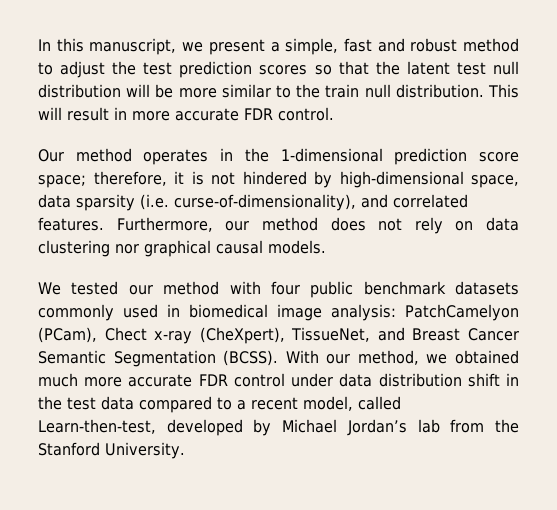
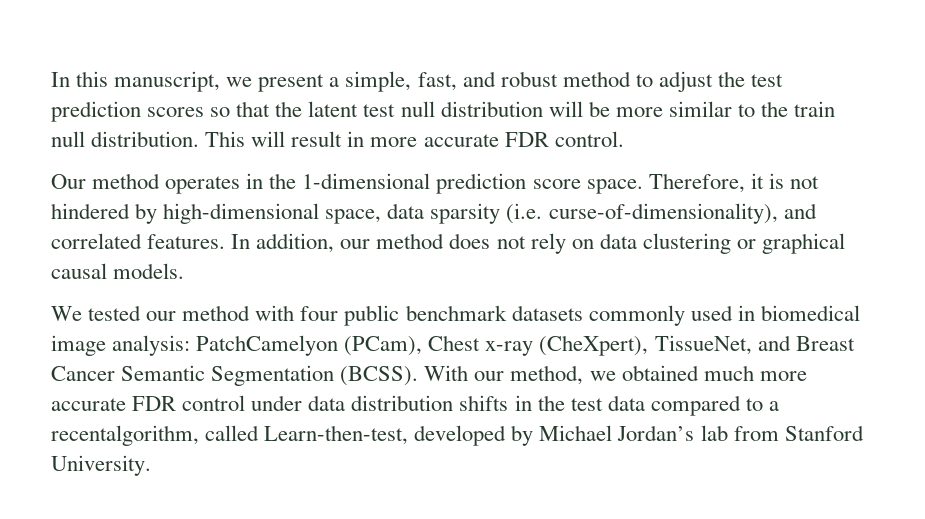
- In this manuscript, we present a simple, fast and robust method to adjust the test prediction scores so that the latent test null distribution will be more similar to the train null distribution.
+ In this manuscript, we present a simple, fast, and robust method to adjust the test prediction scores so that the latent test null distribution will be more similar to the train null distribution.
- Our method operates in the 1-dimensional prediction score space; therefore, it is not hindered by high-dimensional space, data sparsity (i.e. curse-of-dimensionality), and correlated features.
+ Our method operates in the 1-dimensional prediction score space. Therefore, it is not hindered by high-dimensional space, data sparsity (i.e. curse-of-dimensionality), and correlated features.
- Furthermore, our method does not rely on data clustering nor graphical causal models.
+ In addition, our method does not rely on data clustering or graphical causal models.
- We tested our method with four public benchmark datasets commonly used in biomedical image analysis: PatchCamelyon (PCam), Chect x-ray (CheXpert), TissueNet, and Breast Cancer Semantic Segmentation (BCSS).
+ We tested our method with four public benchmark datasets commonly used in biomedical image analysis: PatchCamelyon (PCam), Chest x-ray (CheXpert), TissueNet, and Breast Cancer Semantic Segmentation (BCSS).
- With our method, we obtained much more accurate FDR control under data distribution shift in the test data compared to a recent model, called Learn-then-test, developed by Michael Jordan’s lab from the Stanford University.
+ With our method, we obtained much more accurate FDR control under data distribution shifts in the test data compared to a recentalgorithm, called Learn-then-test, developed by Michael Jordan’s lab from Stanford University.

